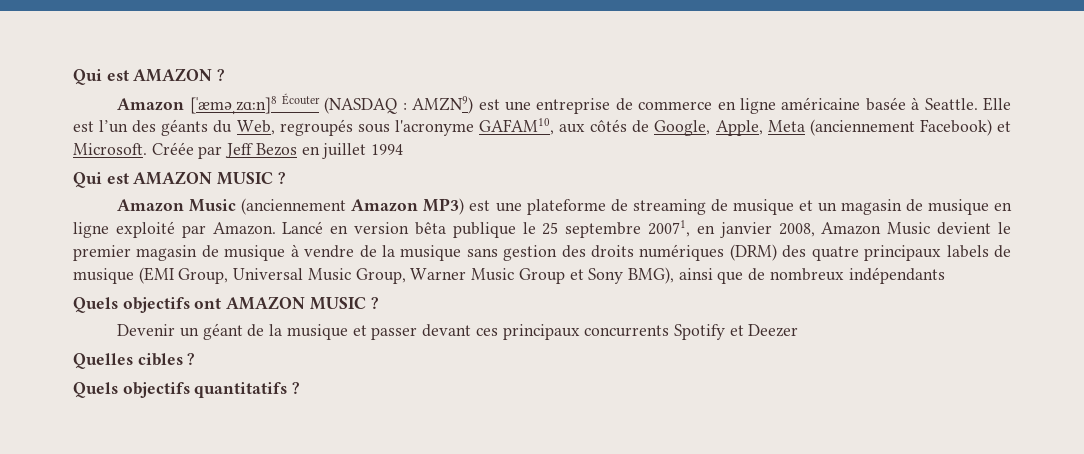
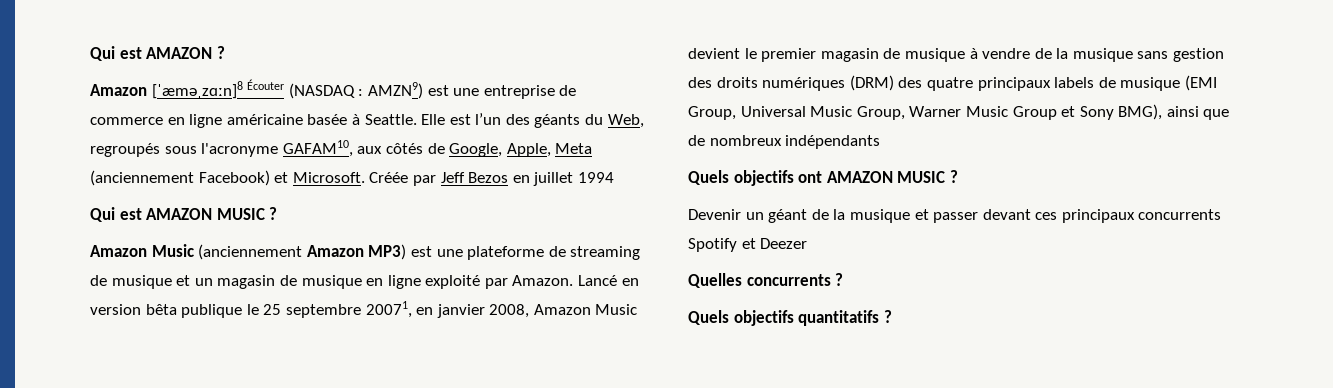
- Quelles cibles ?
+ Quelles concurrents ?

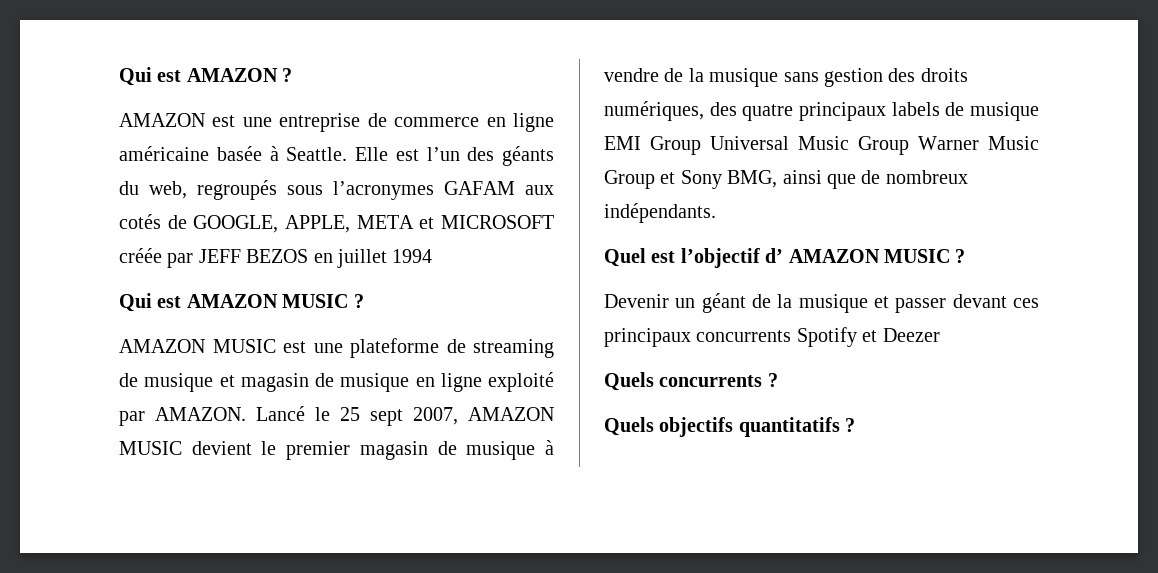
- Amazon [ˈæməˌzɑːn]8 Écouter (NASDAQ : AMZN9) est une entreprise de commerce en ligne américaine basée à Seattle.
+ AMAZON est une entreprise de commerce en ligne américaine basée à Seattle.
- Elle est l’un des géants du Web, regroupés sous l'acronyme GAFAM10, aux côtés de Google, Apple, Meta (anciennement Facebook) et Microsoft. Créée par Jeff Bezos en juillet 1994
+ Elle est l’un des géants du web, regroupés sous l’acronymes GAFAM aux cotés de GOOGLE, APPLE, META et MICROSOFT créée par JEFF BEZOS en juillet 1994
- Amazon Music (anciennement Amazon MP3) est une plateforme de streaming de musique et un magasin de musique en ligne exploité par Amazon. Lancé en version bêta publique le 25 septembre 20071, en janvier 2008, Amazon Music devient le premier magasin de musique à vendre de la musique sans gestion des droits numériques (DRM) des quatre principaux labels de musique (EMI Group, Universal Music Group, Warner Music Group et Sony BMG), ainsi que de nombreux indépendants
- Quels objectifs ont AMAZON MUSIC ?
+ AMAZON MUSIC est une plateforme de streaming de musique et magasin de musique en ligne exploité par AMAZON. Lancé le 25 sept 2007, AMAZON MUSIC devient le premier magasin de musique à vendre de la musique sans gestion des droits numériques, des quatre principaux labels de musique EMI Group Universal Music Group Warner Music Group et Sony BMG, ainsi que de nombreux indépendants.
+ Quel est l’objectif d’ AMAZON MUSIC ?
- Quelles concurrents ?
+ Quels concurrents ?

